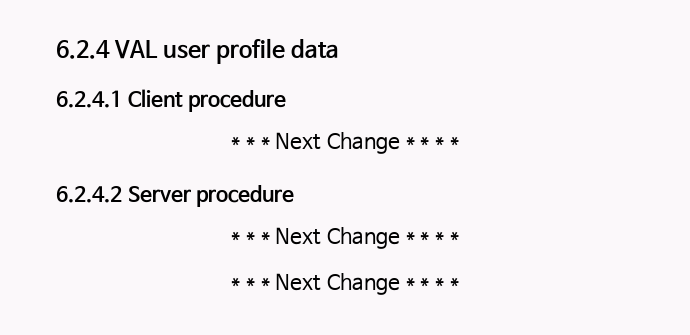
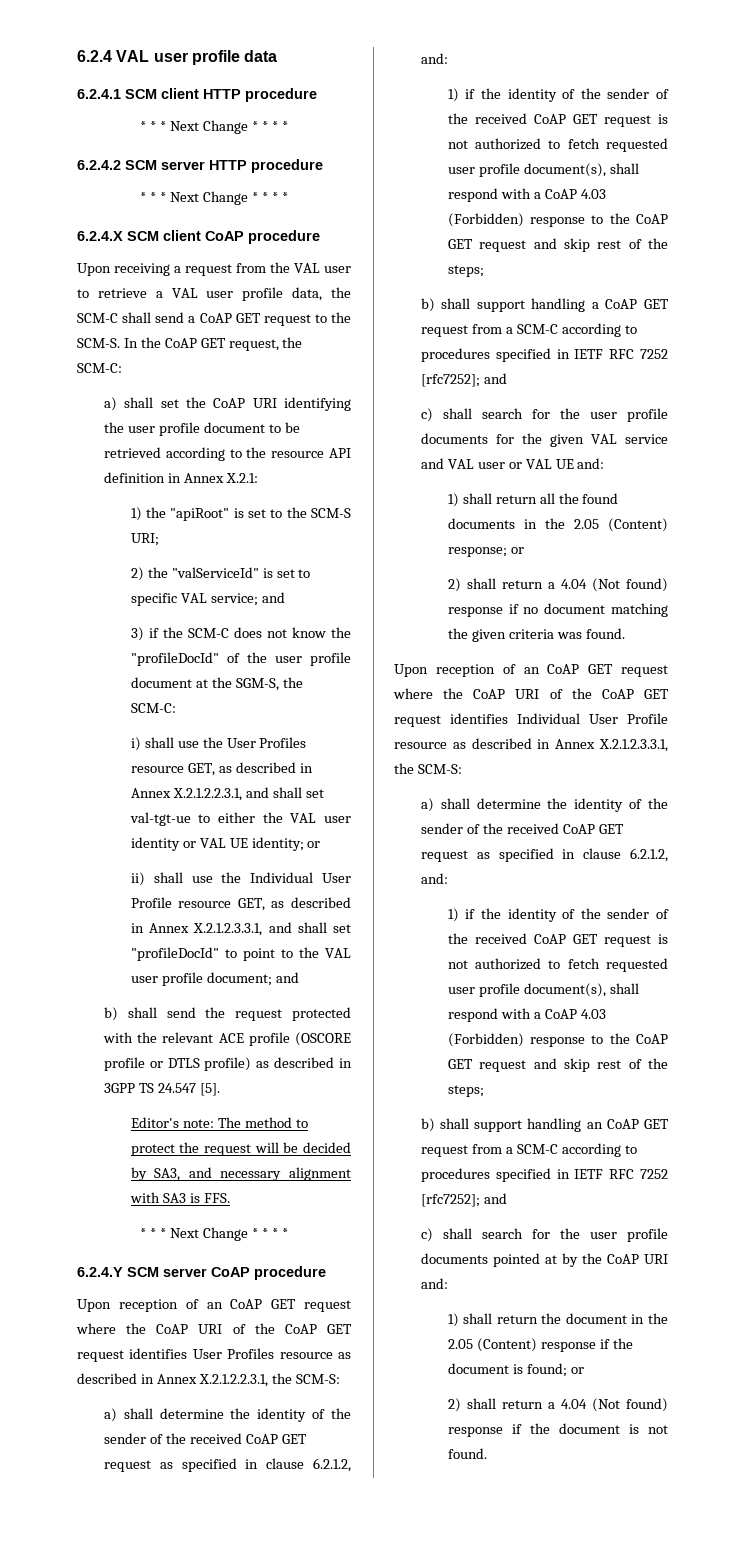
- 6.2.4.1 Client procedure
+ 6.2.4.1 SCM client HTTP procedure
- 6.2.4.2 Server procedure
+ 6.2.4.2 SCM server HTTP procedure
  * * * Next Change * * * *
+ 6.2.4.X SCM client CoAP procedure
+ Upon receiving a request from the VAL user to retrieve a VAL user profile data, the SCM-C shall send a CoAP GET request to the SCM-S. In the CoAP GET request, the SCM-C:
+ a) shall set the CoAP URI identifying the user profile document to be retrieved according to the resource API definition in Annex X.2.1:
+ 1) the "apiRoot" is set to the SCM-S URI;
+ 2) the "valServiceId" is set to specific VAL service; and
+ 3) if the SCM-C does not know the "profileDocId" of the user profile document at the SGM-S, the SCM-C:
+ i) shall use the User Profiles resource GET, as described in Annex X.2.1.2.2.3.1, and shall set val-tgt-ue to either the VAL user identity or VAL UE identity; or
+ ii) shall use the Individual User Profile resource GET, as described in Annex X.2.1.2.3.3.1, and shall set "profileDocId" to point to the VAL user profile document; and
+ b) shall send the request protected with the relevant ACE profile (OSCORE profile or DTLS profile) as described in 3GPP TS 24.547 [5].
+ Editor's note: The method to protect the request will be decided by SA3, and necessary alignment with SA3 is FFS.
  * * * Next Change * * * *
+ 6.2.4.Y SCM server CoAP procedure
+ Upon reception of an CoAP GET request where the CoAP URI of the CoAP GET request identifies User Profiles resource as described in Annex X.2.1.2.2.3.1, the SCM-S:
+ a) shall determine the identity of the sender of the received CoAP GET request as specified in clause 6.2.1.2, and:
+ 1) if the identity of the sender of the received CoAP GET request is not authorized to fetch requested user profile document(s), shall respond with a CoAP 4.03 (Forbidden) response to the CoAP GET request and skip rest of the steps;
+ b) shall support handling a CoAP GET request from a SCM-C according to procedures specified in IETF RFC 7252 [rfc7252]; and
+ c) shall search for the user profile documents for the given VAL service and VAL user or VAL UE and:
+ 1) shall return all the found documents in the 2.05 (Content) response; or
+ 2) shall return a 4.04 (Not found) response if no document matching the given criteria was found.
+ Upon reception of an CoAP GET request where the CoAP URI of the CoAP GET request identifies Individual User Profile resource as described in Annex X.2.1.2.3.3.1, the SCM-S:
+ a) shall determine the identity of the sender of the received CoAP GET request as specified in clause 6.2.1.2, and:
+ 1) if the identity of the sender of the received CoAP GET request is not authorized to fetch requested user profile document(s), shall respond with a CoAP 4.03 (Forbidden) response to the CoAP GET request and skip rest of the steps;
+ b) shall support handling an CoAP GET request from a SCM-C according to procedures specified in IETF RFC 7252 [rfc7252]; and
+ c) shall search for the user profile documents pointed at by the CoAP URI and:
+ 1) shall return the document in the 2.05 (Content) response if the document is found; or
+ 2) shall return a 4.04 (Not found) response if the document is not found.

